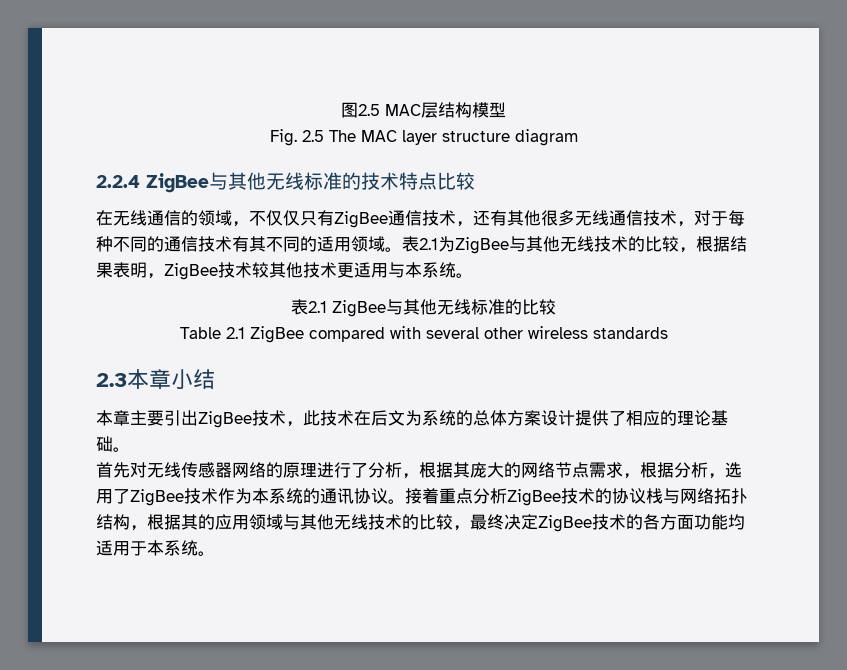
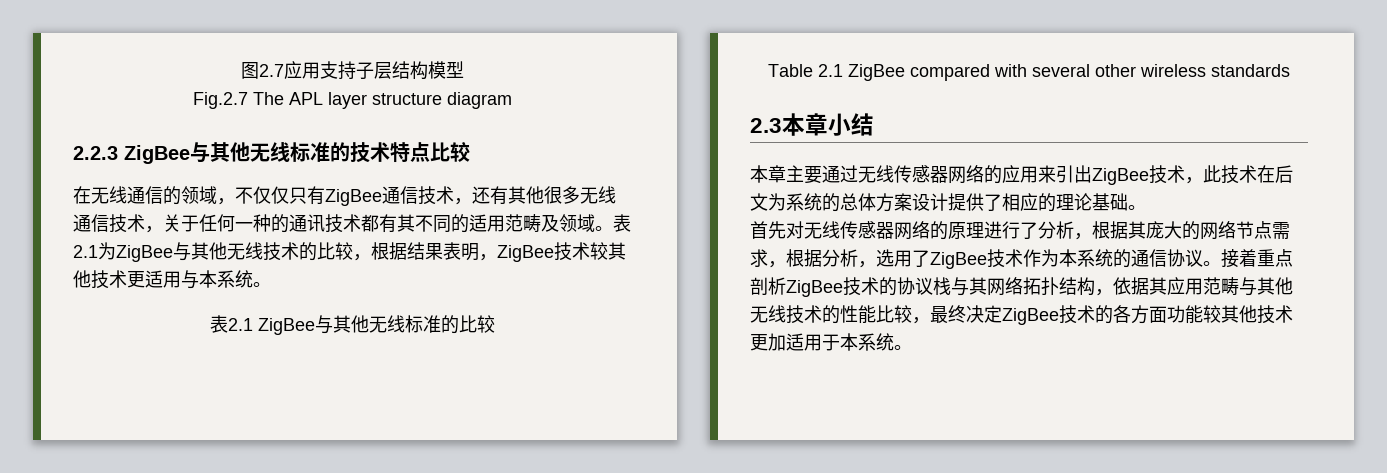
- 图2.5 MAC层结构模型
+ 图2.7应用支持子层结构模型
- Fig. 2.5 The MAC layer structure diagram
+ Fig.2.7 The APL layer structure diagram
- 2.2.4 ZigBee与其他无线标准的技术特点比较
+ 2.2.3 ZigBee与其他无线标准的技术特点比较
- 在无线通信的领域，不仅仅只有ZigBee通信技术，还有其他很多无线通信技术，对于每种不同的通信技术有其不同的适用领域。
+ 在无线通信的领域，不仅仅只有ZigBee通信技术，还有其他很多无线通信技术，关于任何一种的通讯技术都有其不同的适用范畴及领域。
- 本章主要引出ZigBee技术，此技术在后文为系统的总体方案设计提供了相应的理论基础。
+ 本章主要通过无线传感器网络的应用来引出ZigBee技术，此技术在后文为系统的总体方案设计提供了相应的理论基础。
- 首先对无线传感器网络的原理进行了分析，根据其庞大的网络节点需求，根据分析，选用了ZigBee技术作为本系统的通讯协议。
+ 首先对无线传感器网络的原理进行了分析，根据其庞大的网络节点需求，根据分析，选用了ZigBee技术作为本系统的通信协议。
- 接着重点分析ZigBee技术的协议栈与网络拓扑结构，根据其的应用领域与其他无线技术的比较，最终决定ZigBee技术的各方面功能均适用于本系统。
+ 接着重点剖析ZigBee技术的协议栈与其网络拓扑结构，依据其应用范畴与其他无线技术的性能比较，最终决定ZigBee技术的各方面功能较其他技术更加适用于本系统。

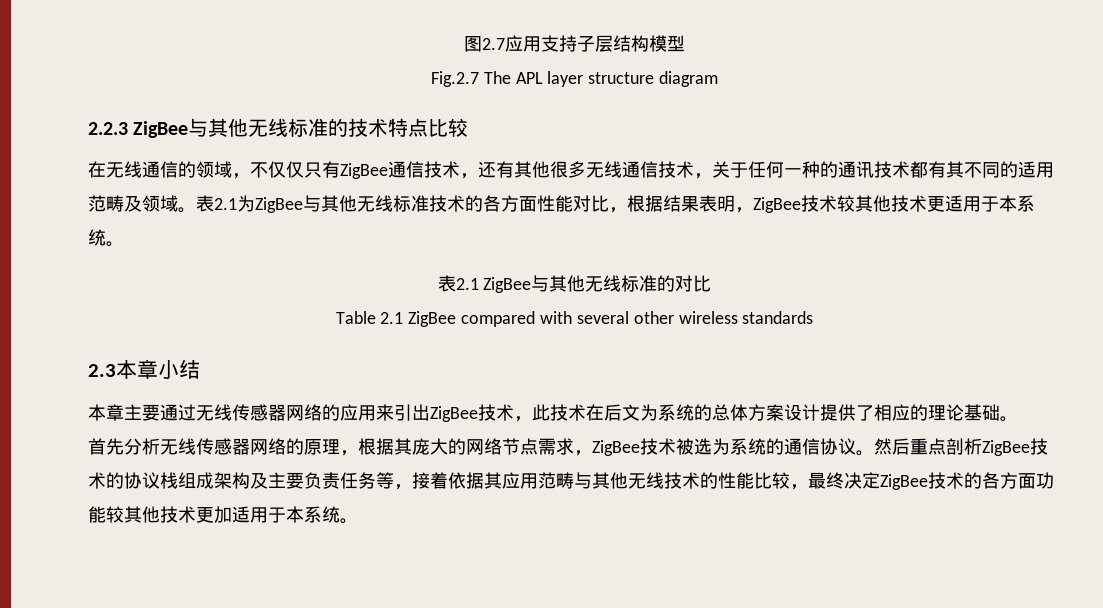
- 表2.1为ZigBee与其他无线技术的比较，根据结果表明，ZigBee技术较其他技术更适用与本系统。
+ 表2.1为ZigBee与其他无线标准技术的各方面性能对比，根据结果表明，ZigBee技术较其他技术更适用于本系统。
- 表2.1 ZigBee与其他无线标准的比较
+ 表2.1 ZigBee与其他无线标准的对比
- 首先对无线传感器网络的原理进行了分析，根据其庞大的网络节点需求，根据分析，选用了ZigBee技术作为本系统的通信协议。
+ 首先分析无线传感器网络的原理，根据其庞大的网络节点需求，ZigBee技术被选为系统的通信协议。
- 接着重点剖析ZigBee技术的协议栈与其网络拓扑结构，依据其应用范畴与其他无线技术的性能比较，最终决定ZigBee技术的各方面功能较其他技术更加适用于本系统。
+ 然后重点剖析ZigBee技术的协议栈组成架构及主要负责任务等，接着依据其应用范畴与其他无线技术的性能比较，最终决定ZigBee技术的各方面功能较其他技术更加适用于本系统。

